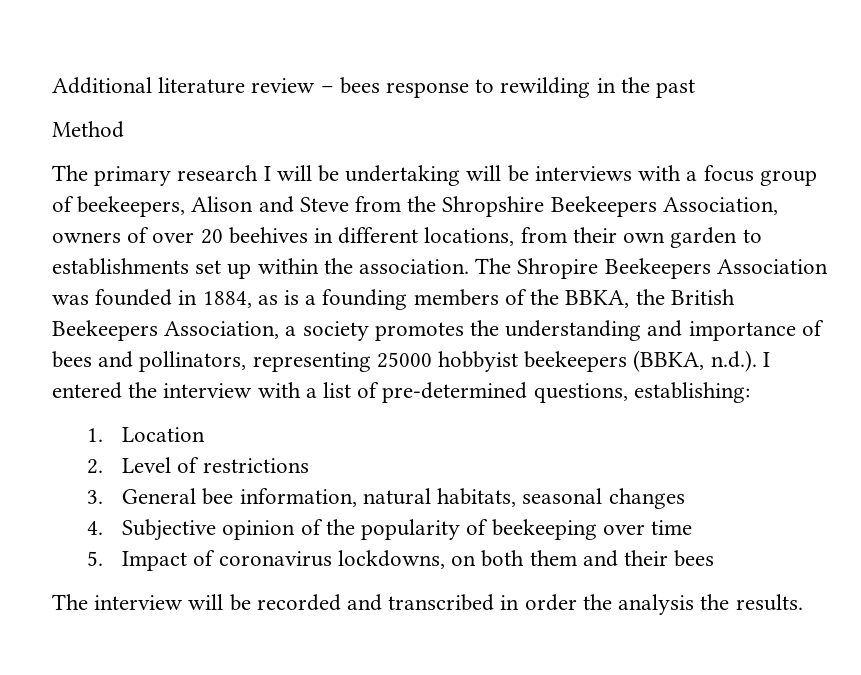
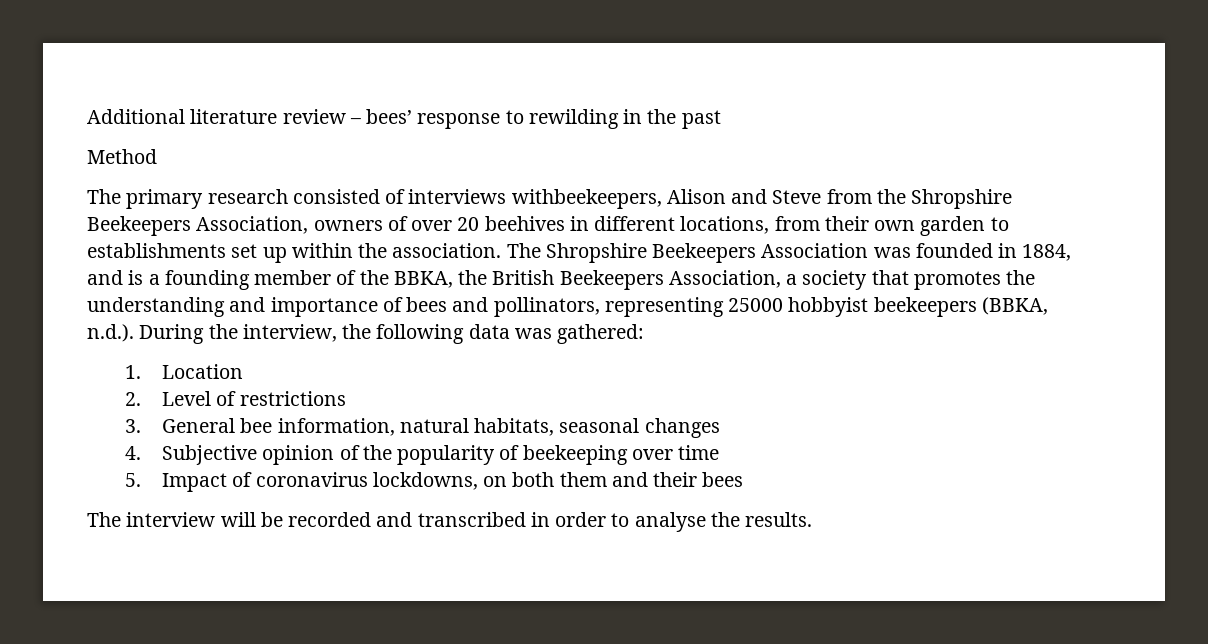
- Additional literature review – bees response to rewilding in the past
+ Additional literature review – bees’ response to rewilding in the past
- The primary research I will be undertaking will be interviews with a focus group of beekeepers, Alison and Steve from the Shropshire Beekeepers Association, owners of over 20 beehives in different locations, from their own garden to establishments set up within the association.
+ The primary research consisted of interviews withbeekeepers, Alison and Steve from the Shropshire Beekeepers Association, owners of over 20 beehives in different locations, from their own garden to establishments set up within the association.
- The Shropire Beekeepers Association was founded in 1884, as is a founding members of the BBKA, the British Beekeepers Association, a society promotes the understanding and importance of bees and pollinators, representing 25000 hobbyist beekeepers (BBKA, n.d.). I entered the interview with a list of pre-determined questions, establishing:
+ The Shropshire Beekeepers Association was founded in 1884, and is a founding member of the BBKA, the British Beekeepers Association, a society that promotes the understanding and importance of bees and pollinators, representing 25000 hobbyist beekeepers (BBKA, n.d.). During the interview, the following data was gathered:
- The interview will be recorded and transcribed in order the analysis the results.
+ The interview will be recorded and transcribed in order to analyse the results.

